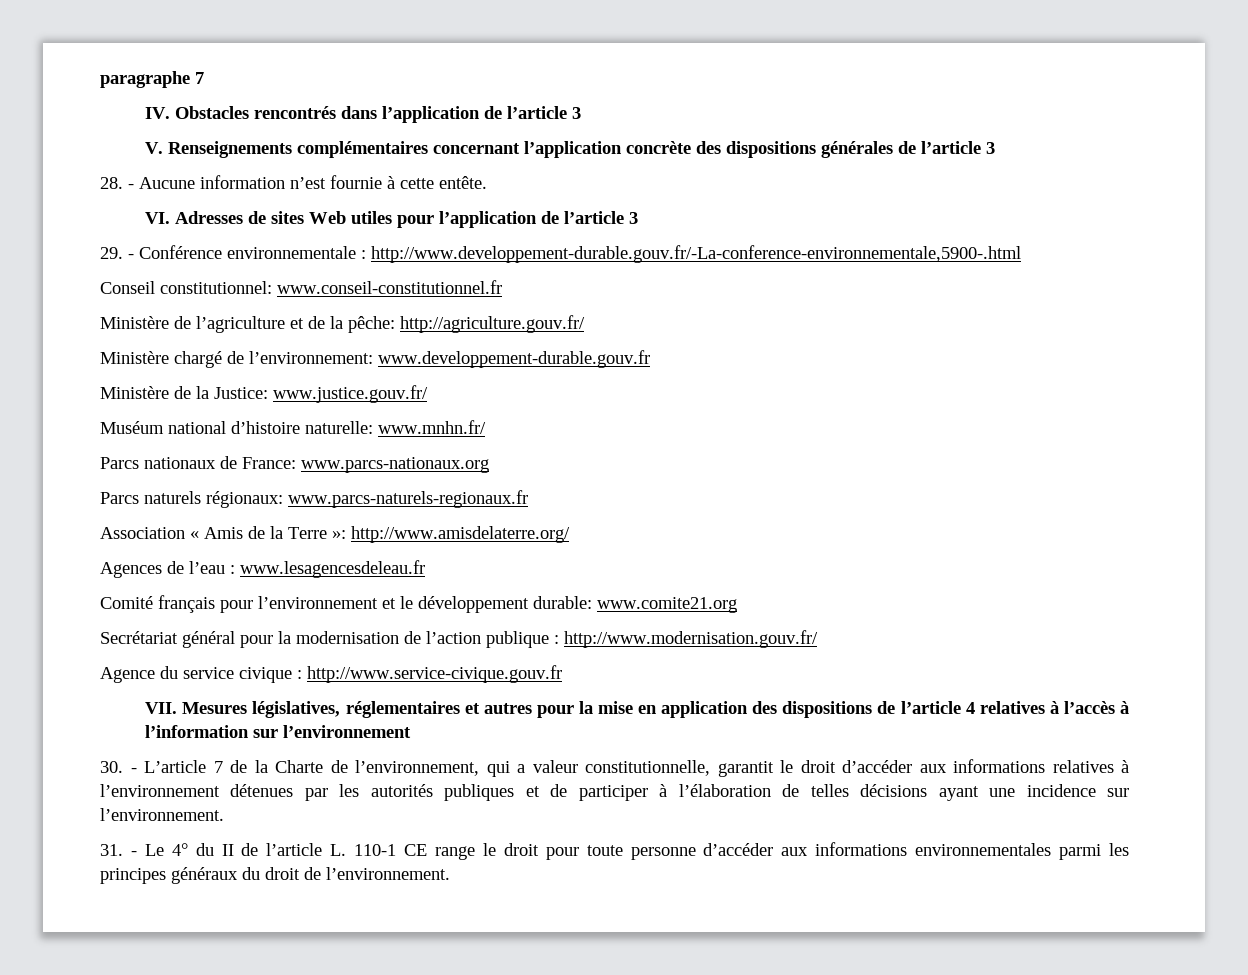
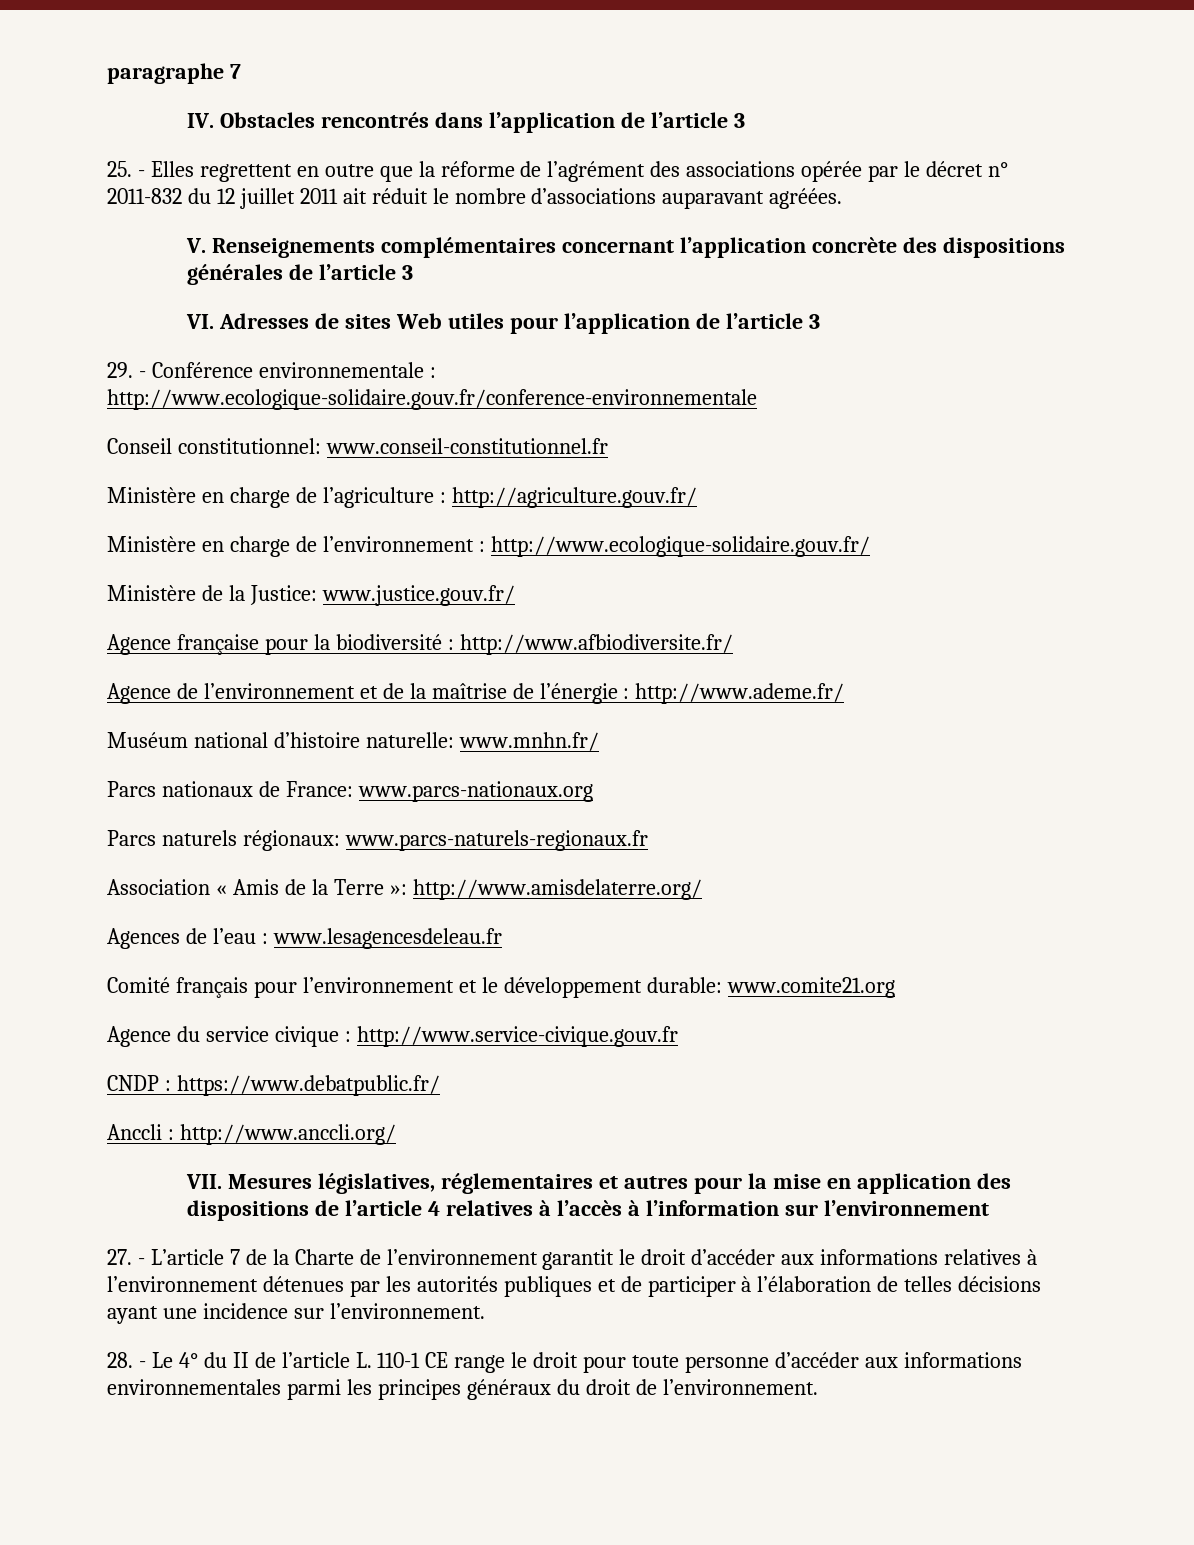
+ 25. - Elles regrettent en outre que la réforme de l’agrément des associations opérée par le décret n° 2011-832 du 12 juillet 2011 ait réduit le nombre d’associations auparavant agréées.
- 28. - Aucune information n’est fournie à cette entête.
- 29. - Conférence environnementale : http://www.developpement-durable.gouv.fr/-La-conference-environnementale,5900-.html
+ 29. - Conférence environnementale : http://www.ecologique-solidaire.gouv.fr/conference-environnementale
- Ministère de l’agriculture et de la pêche: http://agriculture.gouv.fr/
- Ministère chargé de l’environnement: www.developpement-durable.gouv.fr
+ Ministère en charge de l’agriculture : http://agriculture.gouv.fr/
+ Ministère en charge de l’environnement : http://www.ecologique-solidaire.gouv.fr/
+ Agence française pour la biodiversité : http://www.afbiodiversite.fr/
+ Agence de l’environnement et de la maîtrise de l’énergie : http://www.ademe.fr/
- Secrétariat général pour la modernisation de l’action publique : http://www.modernisation.gouv.fr/
+ CNDP : https://www.debatpublic.fr/
+ Anccli : http://www.anccli.org/
- 30. - L’article 7 de la Charte de l’environnement, qui a valeur constitutionnelle, garantit le droit d’accéder aux informations relatives à l’environnement détenues par les autorités publiques et de participer à l’élaboration de telles décisions ayant une incidence sur l’environnement.
+ 27. - L’article 7 de la Charte de l’environnement garantit le droit d’accéder aux informations relatives à l’environnement détenues par les autorités publiques et de participer à l’élaboration de telles décisions ayant une incidence sur l’environnement.
- 31. - Le 4° du II de l’article L. 110-1 CE range le droit pour toute personne d’accéder aux informations environnementales parmi les principes généraux du droit de l’environnement.
+ 28. - Le 4° du II de l’article L. 110-1 CE range le droit pour toute personne d’accéder aux informations environnementales parmi les principes généraux du droit de l’environnement.

